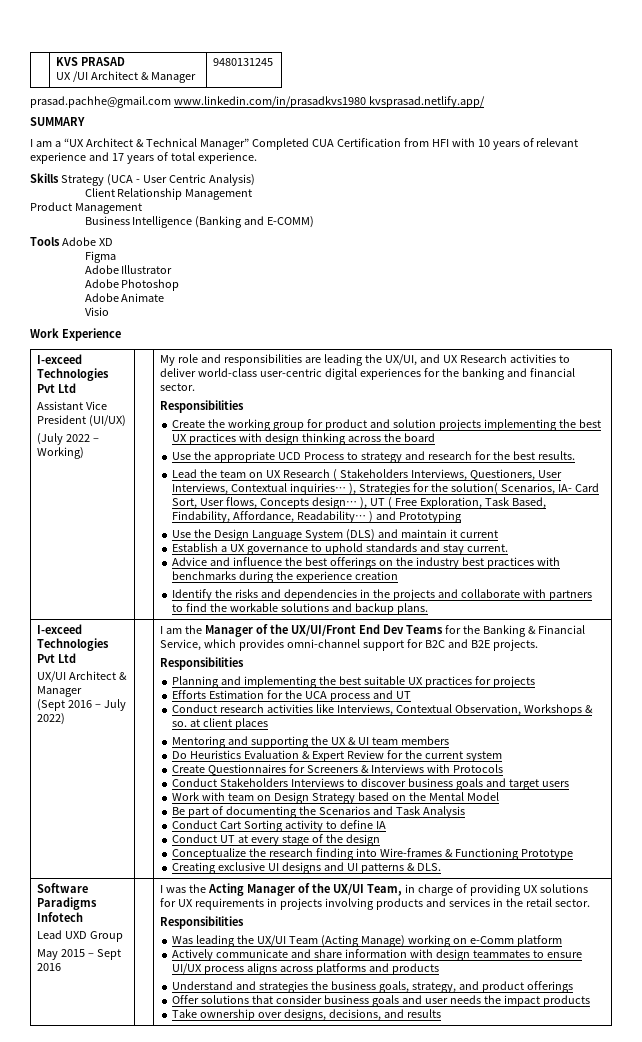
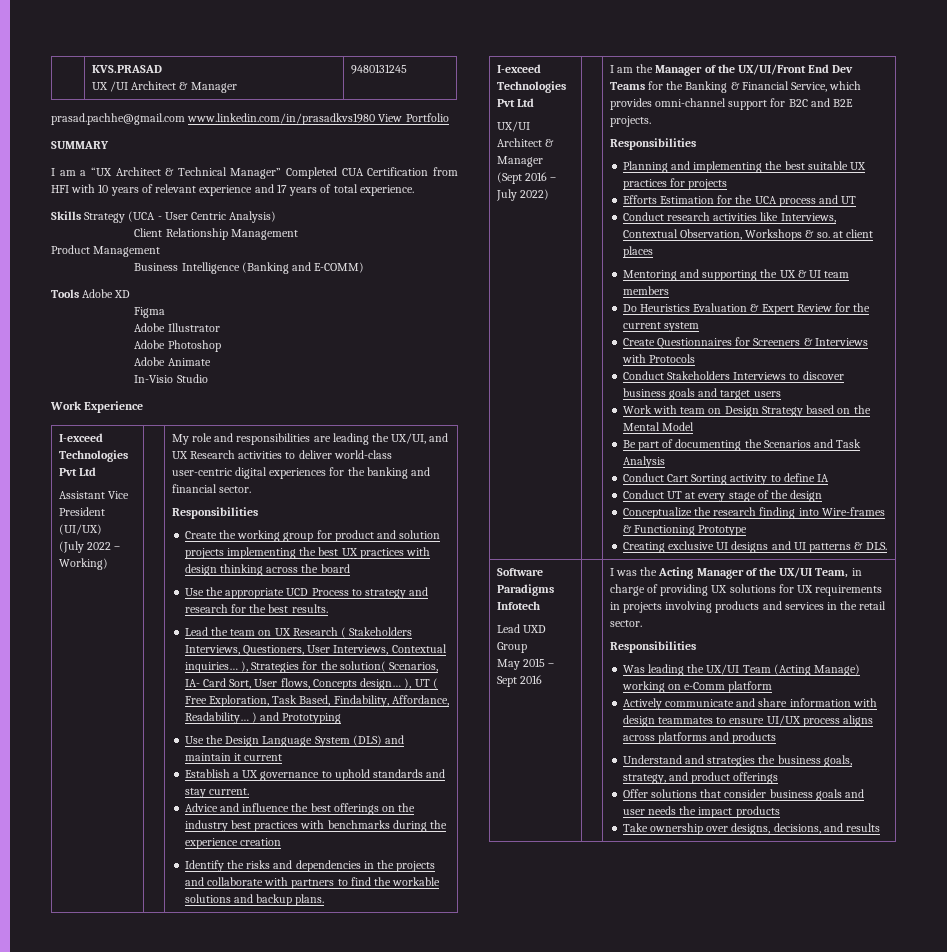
- | KVS PRASAD
+ | KVS.PRASAD
- prasad.pachhe@gmail.com www.linkedin.com/in/prasadkvs1980 kvsprasad.netlify.app/
+ prasad.pachhe@gmail.com www.linkedin.com/in/prasadkvs1980 View Portfolio
- Visio
+ In-Visio Studio

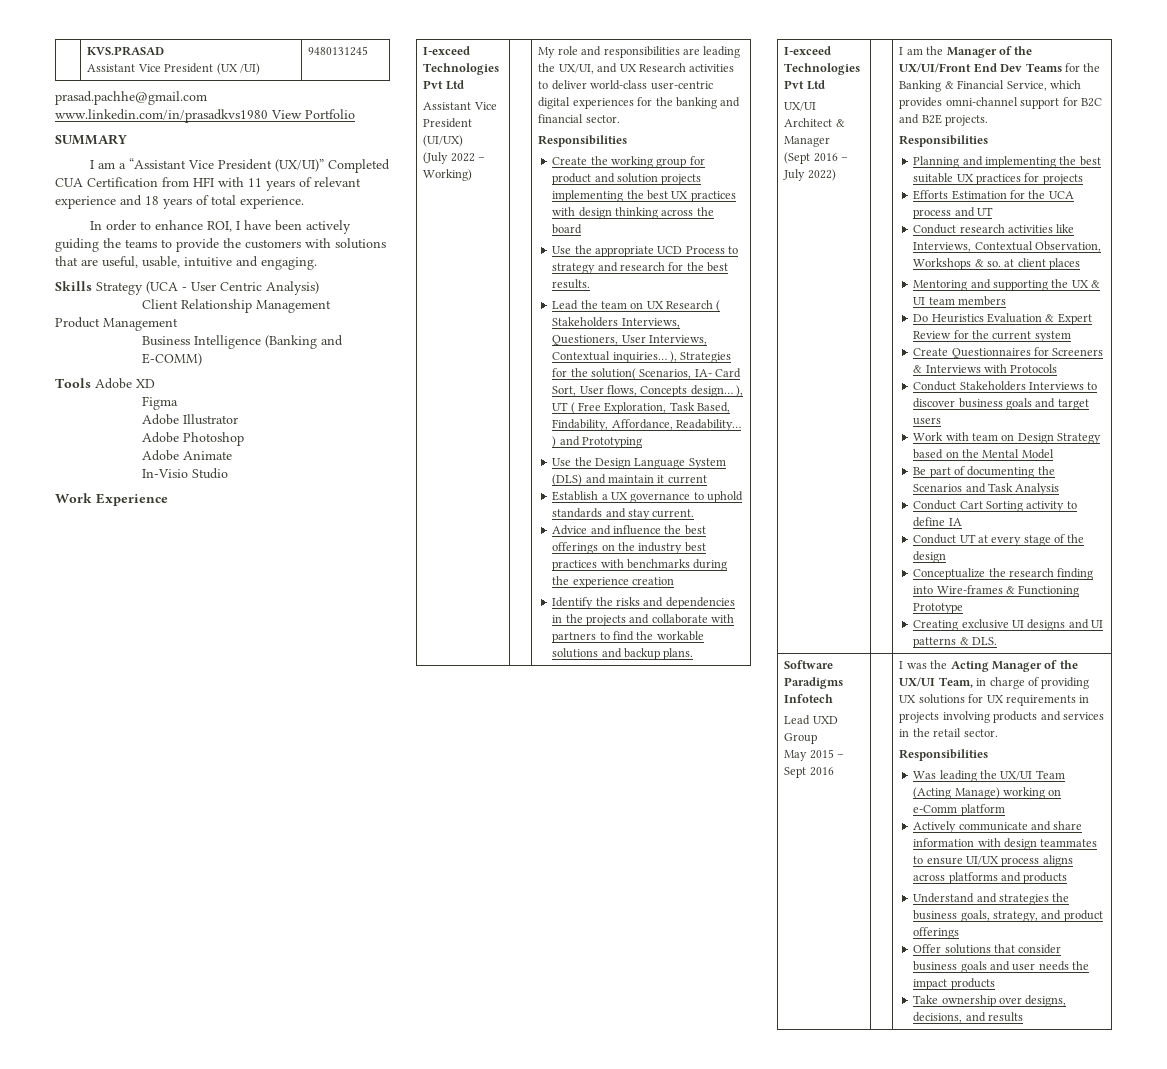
  | KVS.PRASAD
- UX /UI Architect & Manager | 9480131245
+ Assistant Vice President (UX /UI) | 9480131245
- I am a “UX Architect & Technical Manager” Completed CUA Certification from HFI with 10 years of relevant experience and 17 years of total experience.
+ I am a “Assistant Vice President (UX/UI)” Completed CUA Certification from HFI with 11 years of relevant experience and 18 years of total experience.
+ In order to enhance ROI, I have been actively guiding the teams to provide the customers with solutions that are useful, usable, intuitive and engaging.

